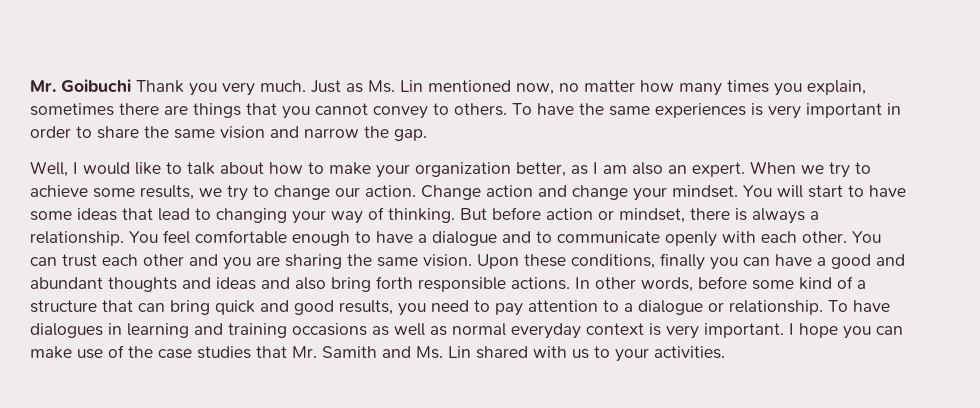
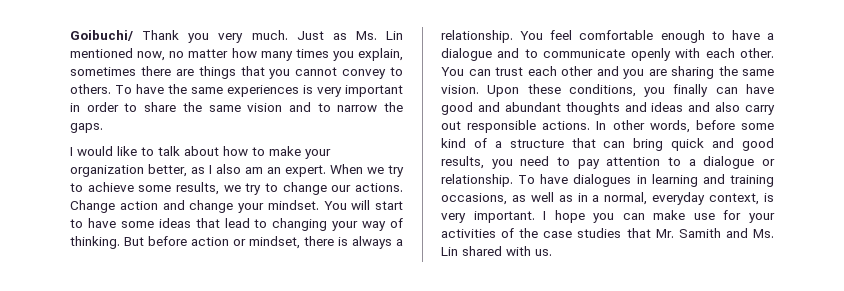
- Mr. Goibuchi Thank you very much.
+ Goibuchi/ Thank you very much.
- To have the same experiences is very important in order to share the same vision and narrow the gap.
- Well, I would like to talk about how to make your organization better, as I am also an expert.
+ To have the same experiences is very important in order to share the same vision and to narrow the gaps.
+ I would like to talk about how to make your organization better, as I also am an expert.
- When we try to achieve some results, we try to change our action.
+ When we try to achieve some results, we try to change our actions.
- Upon these conditions, finally you can have a good and abundant thoughts and ideas and also bring forth responsible actions.
+ Upon these conditions, you finally can have good and abundant thoughts and ideas and also carry out responsible actions.
- To have dialogues in learning and training occasions as well as normal everyday context is very important.
+ To have dialogues in learning and training occasions, as well as in a normal, everyday context, is very important.
- I hope you can make use of the case studies that Mr. Samith and Ms. Lin shared with us to your activities.
+ I hope you can make use for your activities of the case studies that Mr. Samith and Ms. Lin shared with us.

